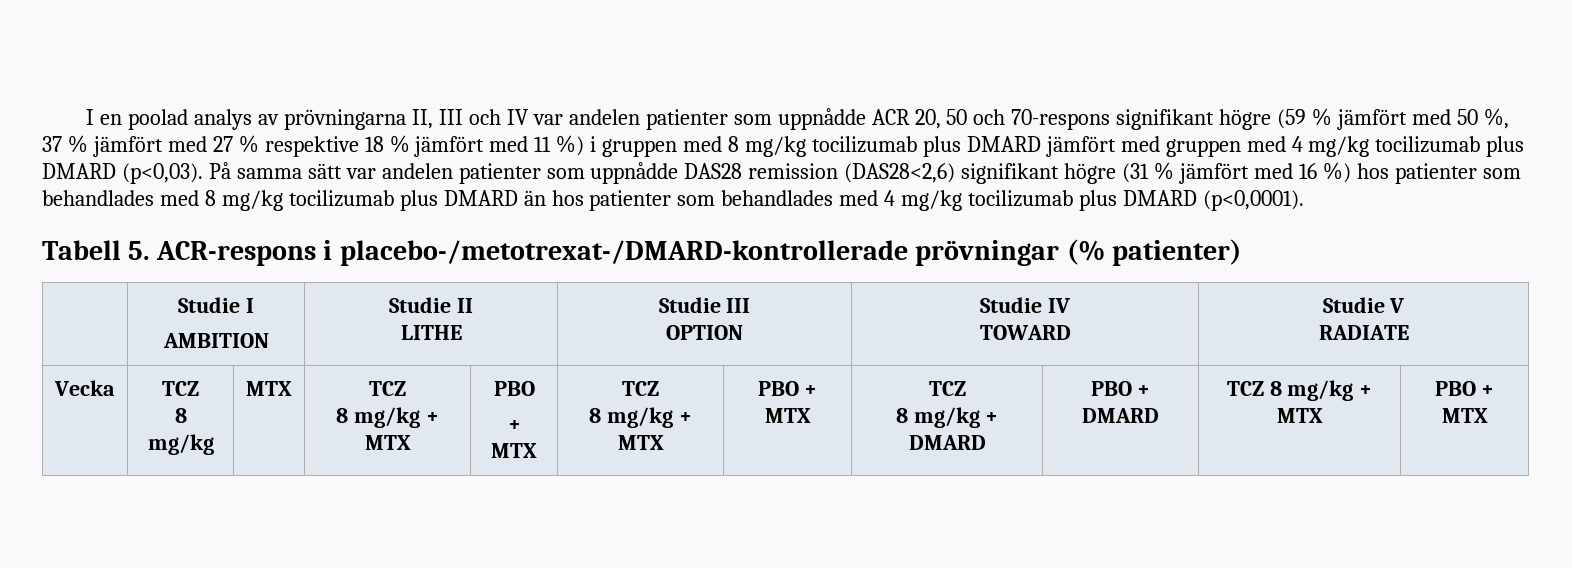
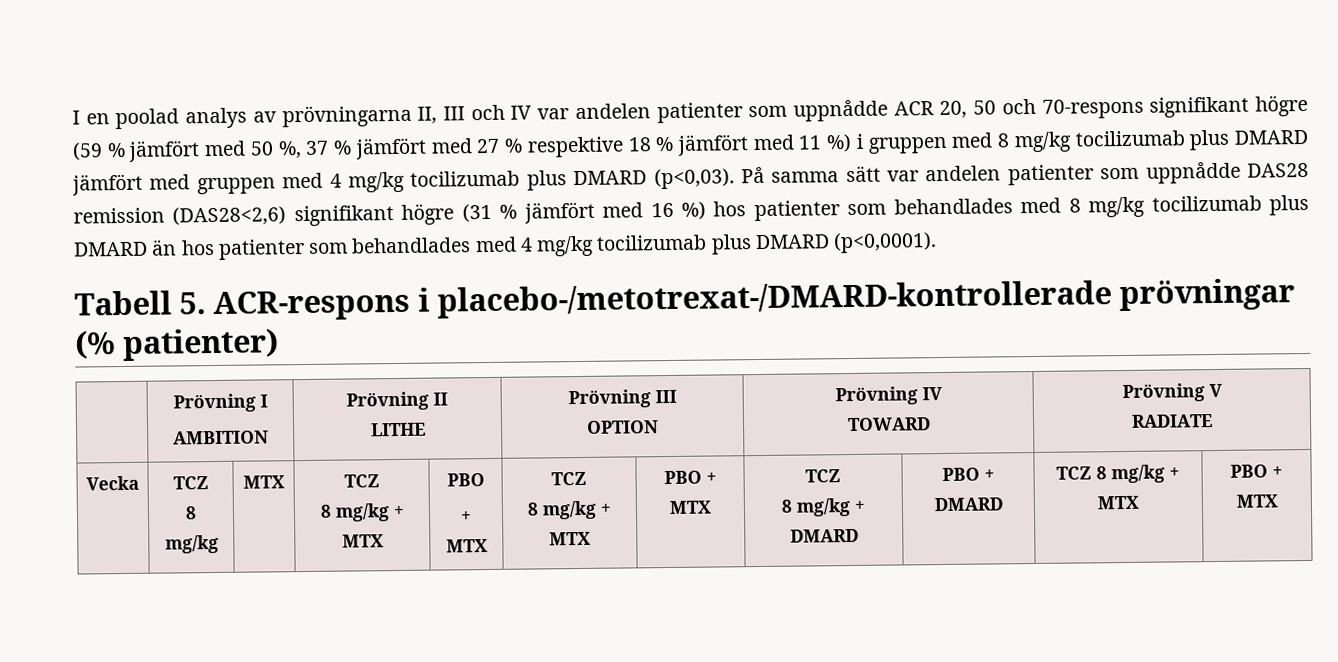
- | Studie I
- AMBITION | Studie II
- LITHE | Studie III
- OPTION | Studie IV
- TOWARD | Studie V
+ | Prövning I
+ AMBITION | Prövning II
+ LITHE | Prövning III
+ OPTION | Prövning IV
+ TOWARD | Prövning V

